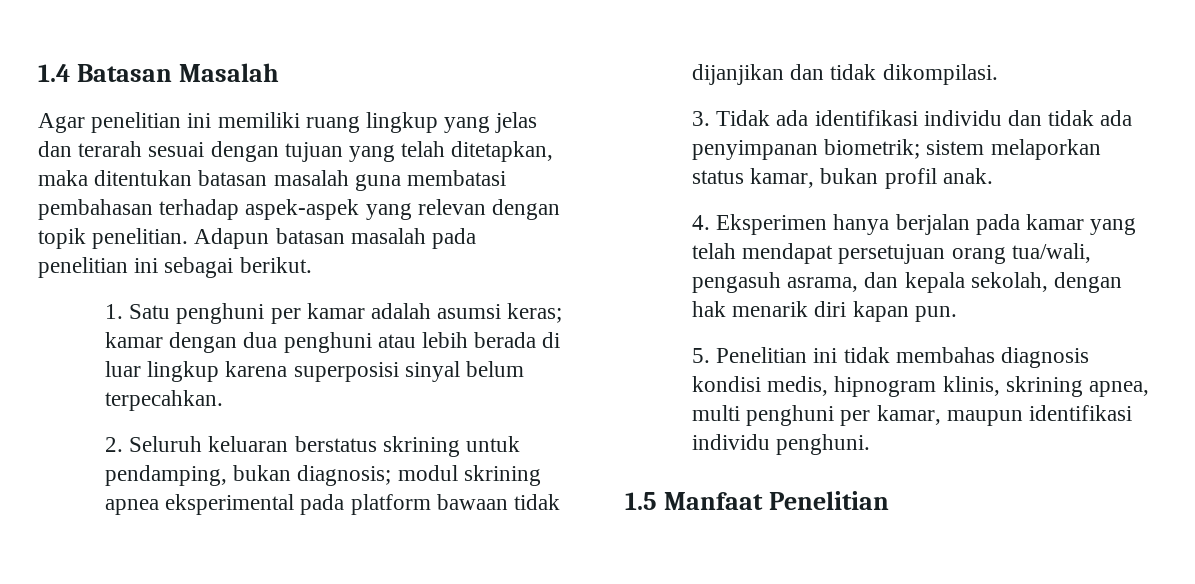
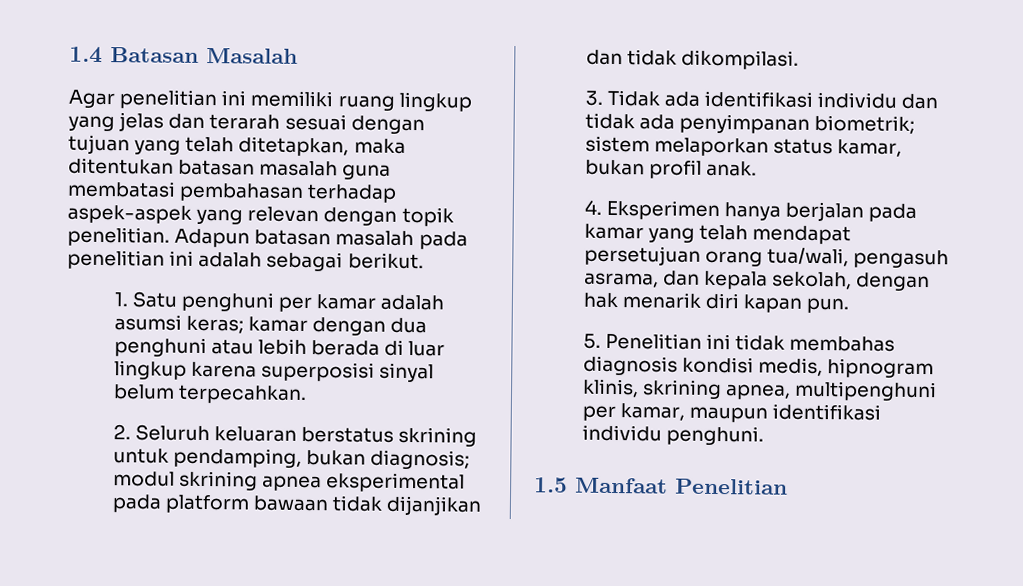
- Adapun batasan masalah pada penelitian ini sebagai berikut.
+ Adapun batasan masalah pada penelitian ini adalah sebagai berikut.
- 5. Penelitian ini tidak membahas diagnosis kondisi medis, hipnogram klinis, skrining apnea, multi penghuni per kamar, maupun identifikasi individu penghuni.
+ 5. Penelitian ini tidak membahas diagnosis kondisi medis, hipnogram klinis, skrining apnea, multipenghuni per kamar, maupun identifikasi individu penghuni.

